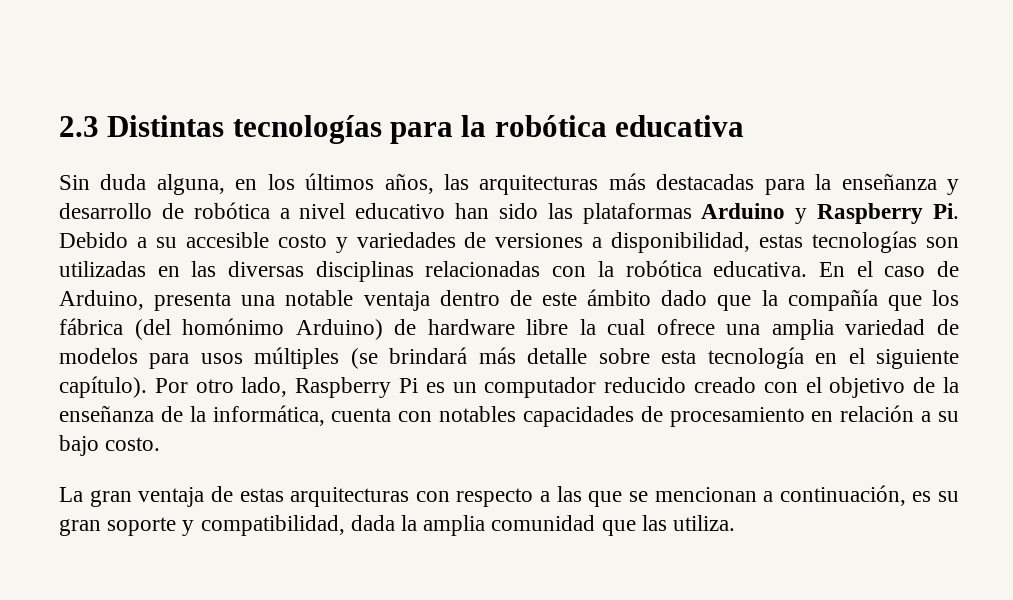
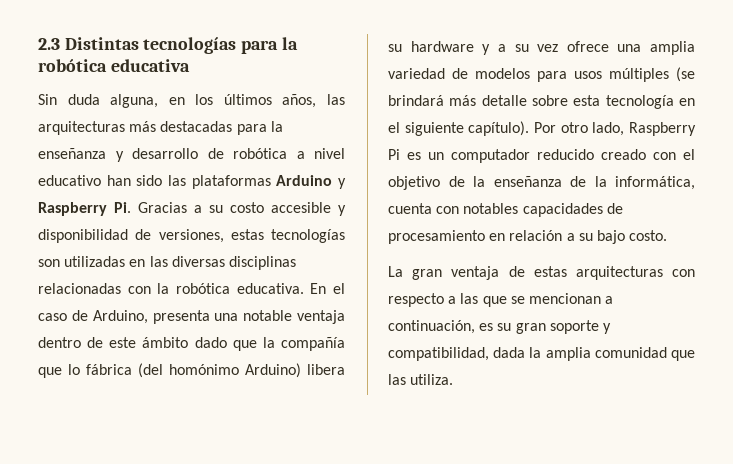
- Sin duda alguna, en los últimos años, las arquitecturas más destacadas para la enseñanza y desarrollo de robótica a nivel educativo han sido las plataformas Arduino y Raspberry Pi. Debido a su accesible costo y variedades de versiones a disponibilidad, estas tecnologías son utilizadas en las diversas disciplinas relacionadas con la robótica educativa.
+ Sin duda alguna, en los últimos años, las arquitecturas más destacadas para la enseñanza y desarrollo de robótica a nivel educativo han sido las plataformas Arduino y Raspberry Pi. Gracias a su costo accesible y disponibilidad de versiones, estas tecnologías son utilizadas en las diversas disciplinas relacionadas con la robótica educativa.
- En el caso de Arduino, presenta una notable ventaja dentro de este ámbito dado que la compañía que los fábrica (del homónimo Arduino) de hardware libre la cual ofrece una amplia variedad de modelos para usos múltiples (se brindará más detalle sobre esta tecnología en el siguiente capítulo).
+ En el caso de Arduino, presenta una notable ventaja dentro de este ámbito dado que la compañía que lo fábrica (del homónimo Arduino) libera su hardware y a su vez ofrece una amplia variedad de modelos para usos múltiples (se brindará más detalle sobre esta tecnología en el siguiente capítulo).

